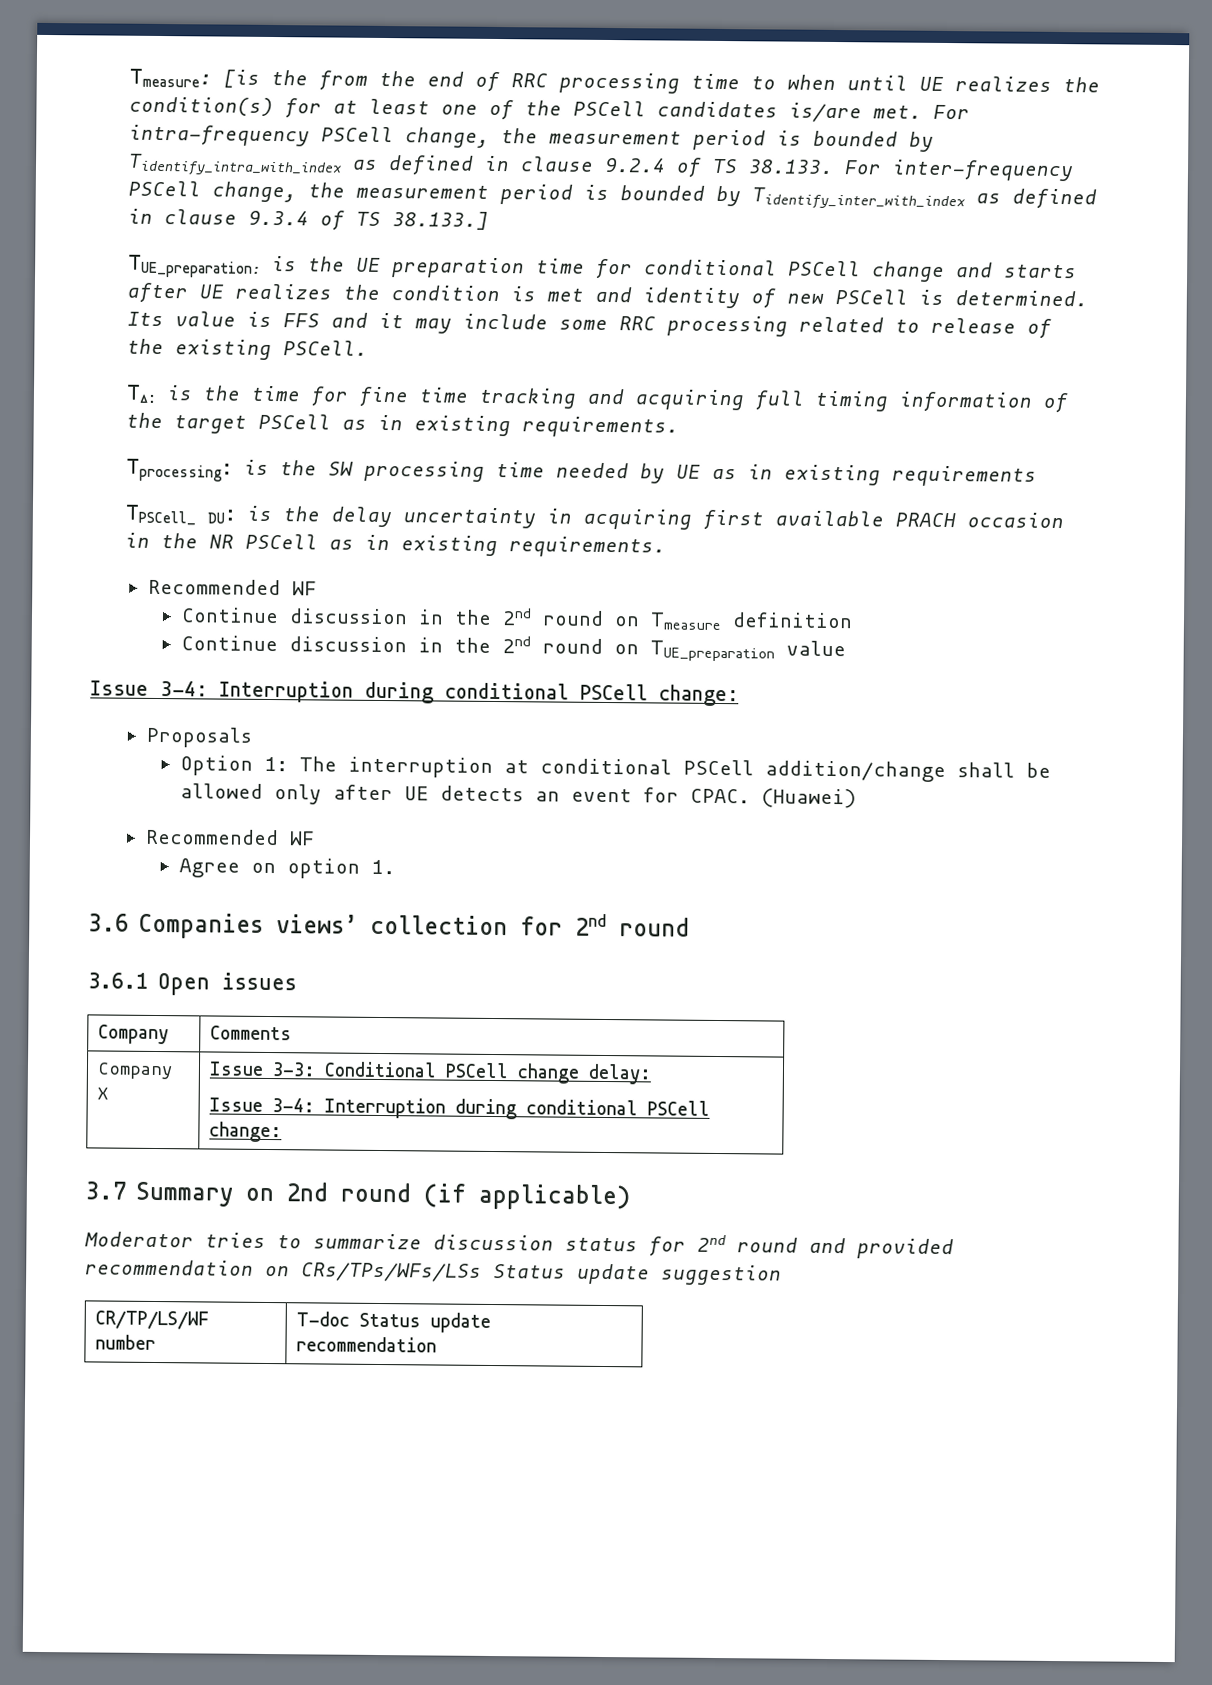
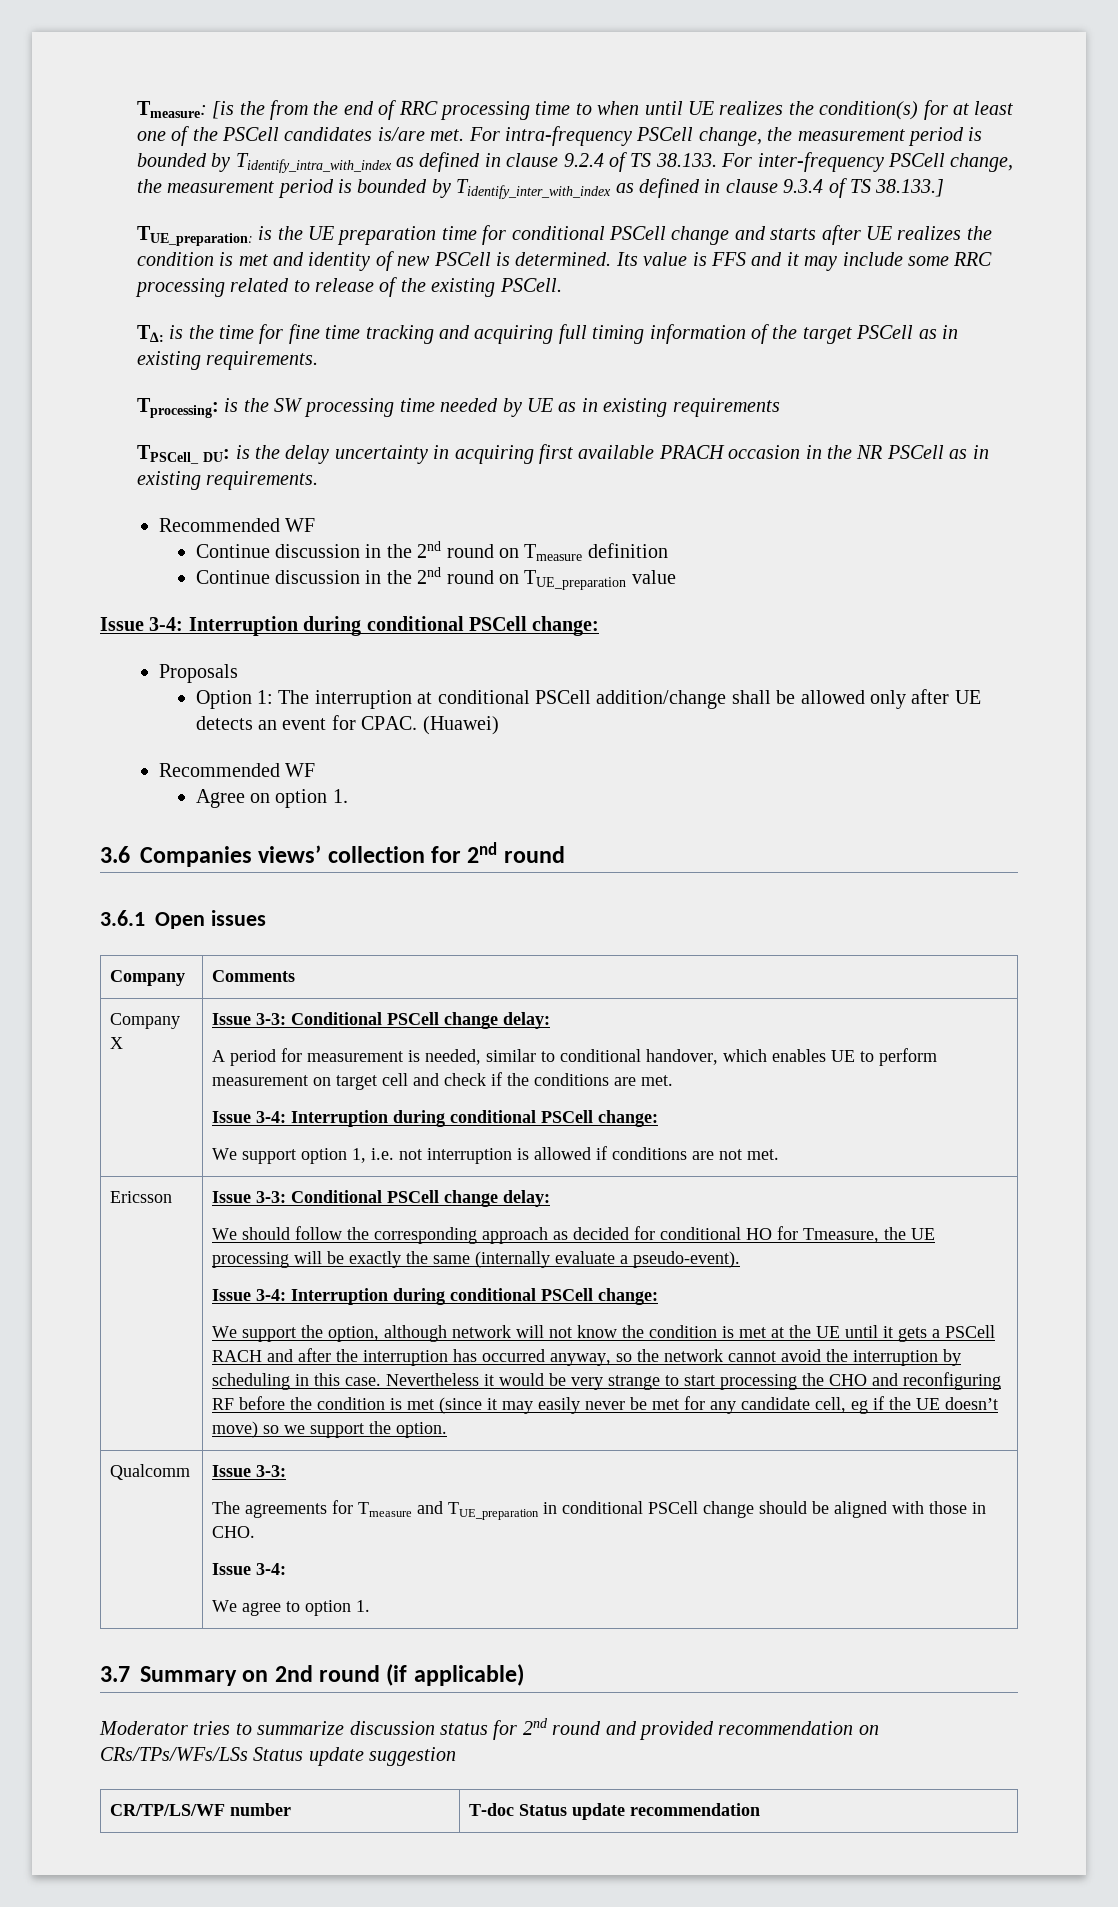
  Company X | Issue 3-3: Conditional PSCell change delay:
+ A period for measurement is needed, similar to conditional handover, which enables UE to perform measurement on target cell and check if the conditions are met.
  Issue 3-4: Interruption during conditional PSCell change:
+ We support option 1, i.e. not interruption is allowed if conditions are not met.
+ Ericsson | Issue 3-3: Conditional PSCell change delay:
+ We should follow the corresponding approach as decided for conditional HO for Tmeasure, the UE processing will be exactly the same (internally evaluate a pseudo-event).
+ Issue 3-4: Interruption during conditional PSCell change:
+ We support the option, although network will not know the condition is met at the UE until it gets a PSCell RACH and after the interruption has occurred anyway, so the network cannot avoid the interruption by scheduling in this case. Nevertheless it would be very strange to start processing the CHO and reconfiguring RF before the condition is met (since it may easily never be met for any candidate cell, eg if the UE doesn’t move) so we support the option.
+ Qualcomm | Issue 3-3:
+ The agreements for Tmeasure and TUE_preparation in conditional PSCell change should be aligned with those in CHO.
+ Issue 3-4:
+ We agree to option 1.

